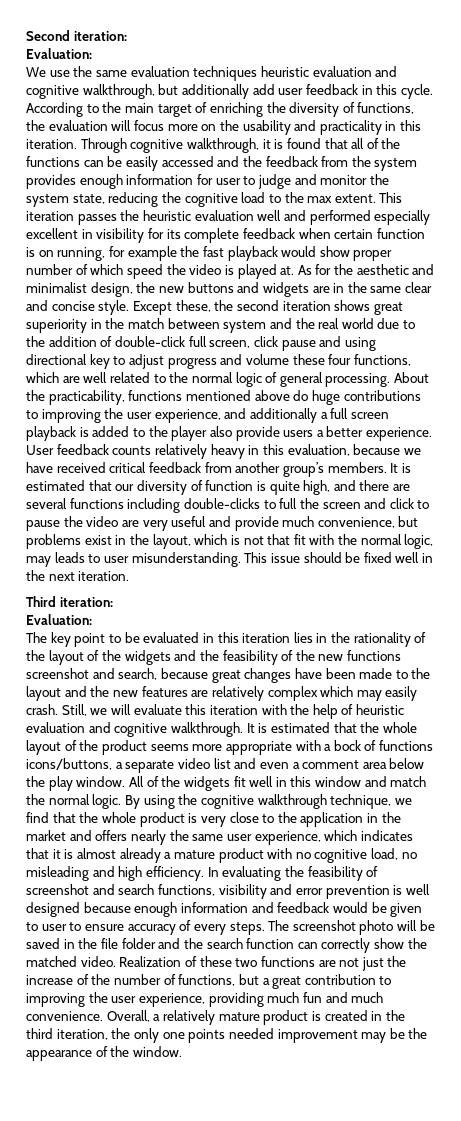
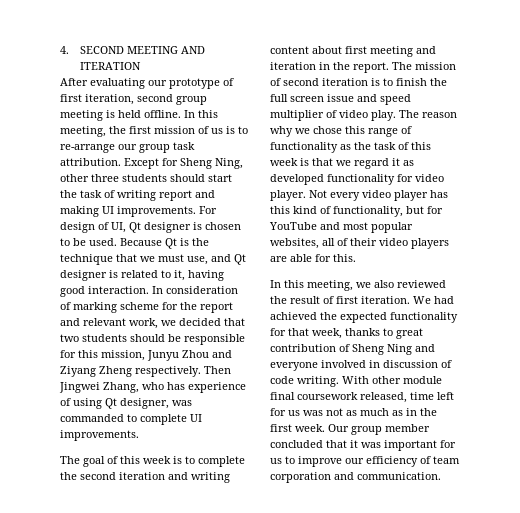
- Second iteration:
- Evaluation:
- We use the same evaluation techniques heuristic evaluation and cognitive walkthrough, but additionally add user feedback in this cycle. According to the main target of enriching the diversity of functions, the evaluation will focus more on the usability and practicality in this iteration. Through cognitive walkthrough, it is found that all of the functions can be easily accessed and the feedback from the system provides enough information for user to judge and monitor the system state, reducing the cognitive load to the max extent. This iteration passes the heuristic evaluation well and performed especially excellent in visibility for its complete feedback when certain function is on running, for example the fast playback would show proper number of which speed the video is played at. As for the aesthetic and minimalist design, the new buttons and widgets are in the same clear and concise style. Except these, the second iteration shows great superiority in the match between system and the real world due to the addition of double-click full screen, click pause and using directional key to adjust progress and volume these four functions, which are well related to the normal logic of general processing. About the practicability, functions mentioned above do huge contributions to improving the user experience, and additionally a full screen playback is added to the player also provide users a better experience. User feedback counts relatively heavy in this evaluation, because we have received critical feedback from another group’s members. It is estimated that our diversity of function is quite high, and there are several functions including double-clicks to full the screen and click to pause the video are very useful and provide much convenience, but problems exist in the layout, which is not that fit with the normal logic, may leads to user misunderstanding. This issue should be fixed well in the next iteration.
- Third iteration:
- Evaluation:
- The key point to be evaluated in this iteration lies in the rationality of the layout of the widgets and the feasibility of the new functions screenshot and search, because great changes have been made to the layout and the new features are relatively complex which may easily crash. Still, we will evaluate this iteration with the help of heuristic evaluation and cognitive walkthrough. It is estimated that the whole layout of the product seems more appropriate with a bock of functions icons/buttons, a separate video list and even a comment area below the play window. All of the widgets fit well in this window and match the normal logic. By using the cognitive walkthrough technique, we find that the whole product is very close to the application in the market and offers nearly the same user experience, which indicates that it is almost already a mature product with no cognitive load, no misleading and high efficiency. In evaluating the feasibility of screenshot and search functions, visibility and error prevention is well designed because enough information and feedback would be given to user to ensure accuracy of every steps. The screenshot photo will be saved in the file folder and the search function can correctly show the matched video. Realization of these two functions are not just the increase of the number of functions, but a great contribution to improving the user experience, providing much fun and much convenience. Overall, a relatively mature product is created in the third iteration, the only one points needed improvement may be the appearance of the window.
+ 4. SECOND MEETING AND ITERATION
+ After evaluating our prototype of first iteration, second group meeting is held offline. In this meeting, the first mission of us is to re-arrange our group task attribution. Except for Sheng Ning, other three students should start the task of writing report and making UI improvements. For design of UI, Qt designer is chosen to be used. Because Qt is the technique that we must use, and Qt designer is related to it, having good interaction. In consideration of marking scheme for the report and relevant work, we decided that two students should be responsible for this mission, Junyu Zhou and Ziyang Zheng respectively. Then Jingwei Zhang, who has experience of using Qt designer, was commanded to complete UI improvements.
+ The goal of this week is to complete the second iteration and writing content about first meeting and iteration in the report. The mission of second iteration is to finish the full screen issue and speed multiplier of video play. The reason why we chose this range of functionality as the task of this week is that we regard it as developed functionality for video player. Not every video player has this kind of functionality, but for YouTube and most popular websites, all of their video players are able for this.
+ In this meeting, we also reviewed the result of first iteration. We had achieved the expected functionality for that week, thanks to great contribution of Sheng Ning and everyone involved in discussion of code writing. With other module final coursework released, time left for us was not as much as in the first week. Our group member concluded that it was important for us to improve our efficiency of team corporation and communication.

